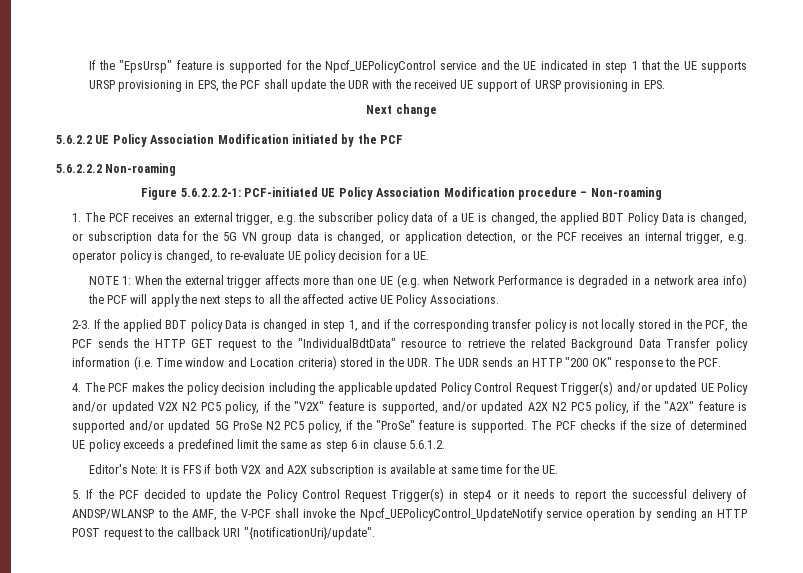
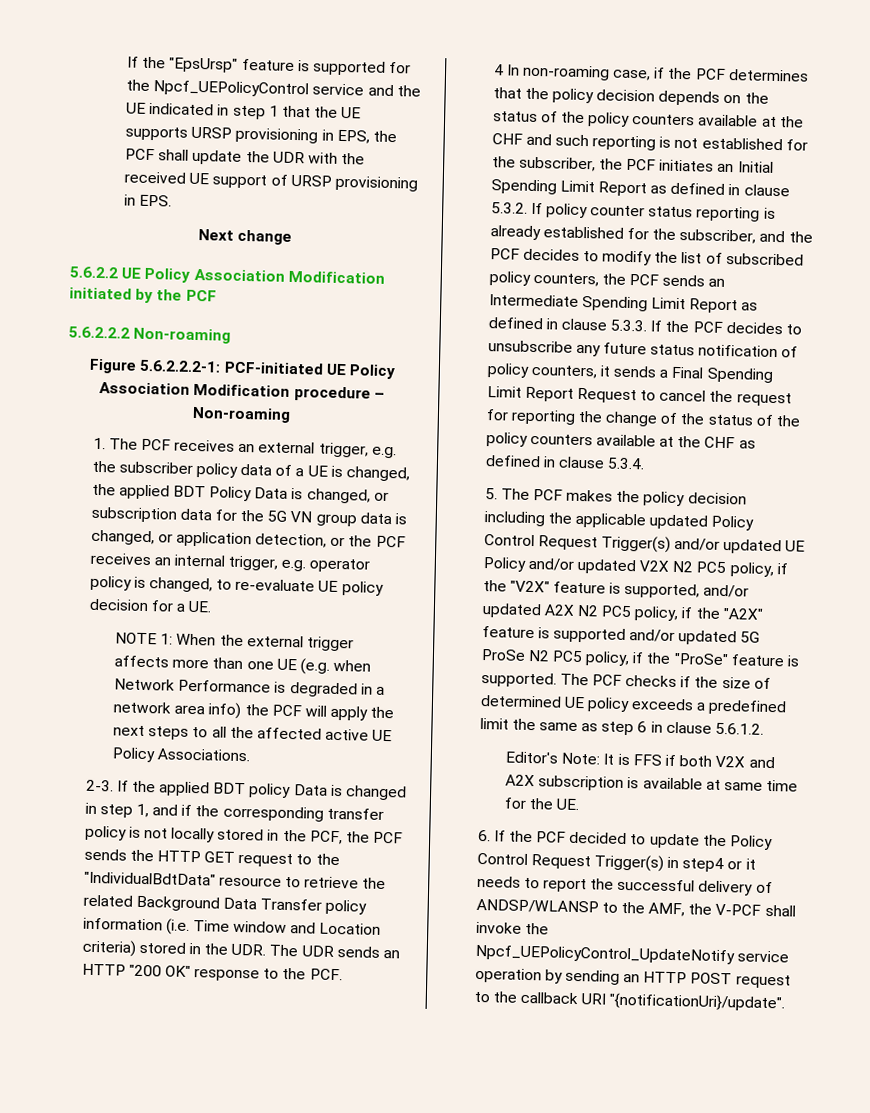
- 4. The PCF makes the policy decision including the applicable updated Policy Control Request Trigger(s) and/or updated UE Policy and/or updated V2X N2 PC5 policy, if the "V2X" feature is supported, and/or updated A2X N2 PC5 policy, if the "A2X" feature is supported and/or updated 5G ProSe N2 PC5 policy, if the "ProSe" feature is supported.
+ 4 In non-roaming case, if the PCF determines that the policy decision depends on the status of the policy counters available at the CHF and such reporting is not established for the subscriber, the PCF initiates an Initial Spending Limit Report as defined in clause 5.3.2. If policy counter status reporting is already established for the subscriber, and the PCF decides to modify the list of subscribed policy counters, the PCF sends an Intermediate Spending Limit Report as defined in clause 5.3.3. If the PCF decides to unsubscribe any future status notification of policy counters, it sends a Final Spending Limit Report Request to cancel the request for reporting the change of the status of the policy counters available at the CHF as defined in clause 5.3.4.
+ 5. The PCF makes the policy decision including the applicable updated Policy Control Request Trigger(s) and/or updated UE Policy and/or updated V2X N2 PC5 policy, if the "V2X" feature is supported, and/or updated A2X N2 PC5 policy, if the "A2X" feature is supported and/or updated 5G ProSe N2 PC5 policy, if the "ProSe" feature is supported.
- 5. If the PCF decided to update the Policy Control Request Trigger(s) in step4 or it needs to report the successful delivery of ANDSP/WLANSP to the AMF, the V-PCF shall invoke the Npcf_UEPolicyControl_UpdateNotify service operation by sending an HTTP POST request to the callback URI "{notificationUri}/update".
+ 6. If the PCF decided to update the Policy Control Request Trigger(s) in step4 or it needs to report the successful delivery of ANDSP/WLANSP to the AMF, the V-PCF shall invoke the Npcf_UEPolicyControl_UpdateNotify service operation by sending an HTTP POST request to the callback URI "{notificationUri}/update".

